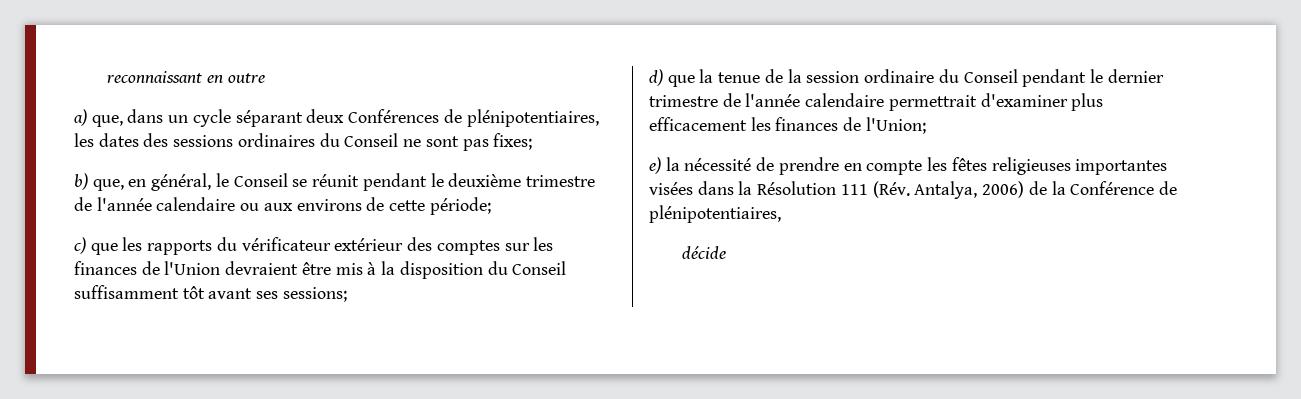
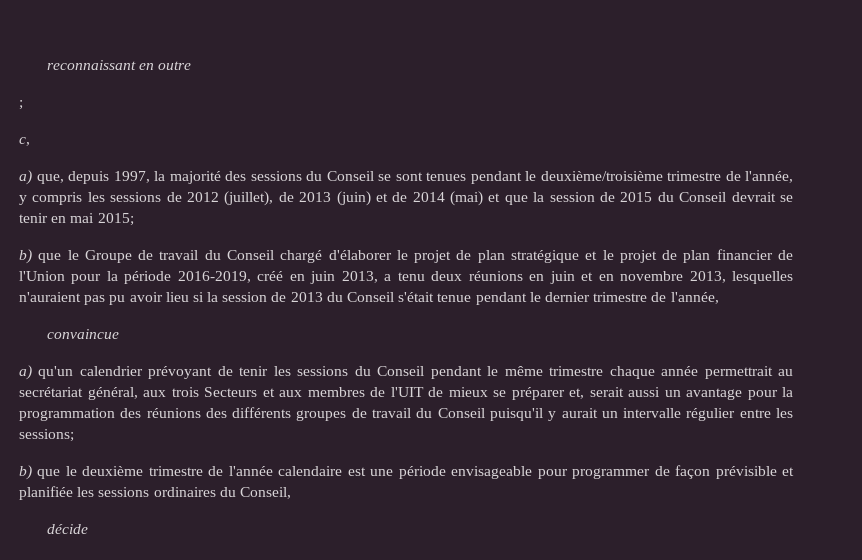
+ ;
+ c,
- a) que, dans un cycle séparant deux Conférences de plénipotentiaires, les dates des sessions ordinaires du Conseil ne sont pas fixes;
- b) que, en général, le Conseil se réunit pendant le deuxième trimestre de l'année calendaire ou aux environs de cette période;
- c) que les rapports du vérificateur extérieur des comptes sur les finances de l'Union devraient être mis à la disposition du Conseil suffisamment tôt avant ses sessions;
- d) que la tenue de la session ordinaire du Conseil pendant le dernier trimestre de l'année calendaire permettrait d'examiner plus efficacement les finances de l'Union;
- e) la nécessité de prendre en compte les fêtes religieuses importantes visées dans la Résolution 111 (Rév. Antalya, 2006) de la Conférence de plénipotentiaires,
+ a) que, depuis 1997, la majorité des sessions du Conseil se sont tenues pendant le deuxième/troisième trimestre de l'année, y compris les sessions de 2012 (juillet), de 2013 (juin) et de 2014 (mai) et que la session de 2015 du Conseil devrait se tenir en mai 2015;
+ b) que le Groupe de travail du Conseil chargé d'élaborer le projet de plan stratégique et le projet de plan financier de l'Union pour la période 2016-2019, créé en juin 2013, a tenu deux réunions en juin et en novembre 2013, lesquelles n'auraient pas pu avoir lieu si la session de 2013 du Conseil s'était tenue pendant le dernier trimestre de l'année,
+ convaincue
+ a) qu'un calendrier prévoyant de tenir les sessions du Conseil pendant le même trimestre chaque année permettrait au secrétariat général, aux trois Secteurs et aux membres de l'UIT de mieux se préparer et, serait aussi un avantage pour la programmation des réunions des différents groupes de travail du Conseil puisqu'il y aurait un intervalle régulier entre les sessions;
+ b) que le deuxième trimestre de l'année calendaire est une période envisageable pour programmer de façon prévisible et planifiée les sessions ordinaires du Conseil,

